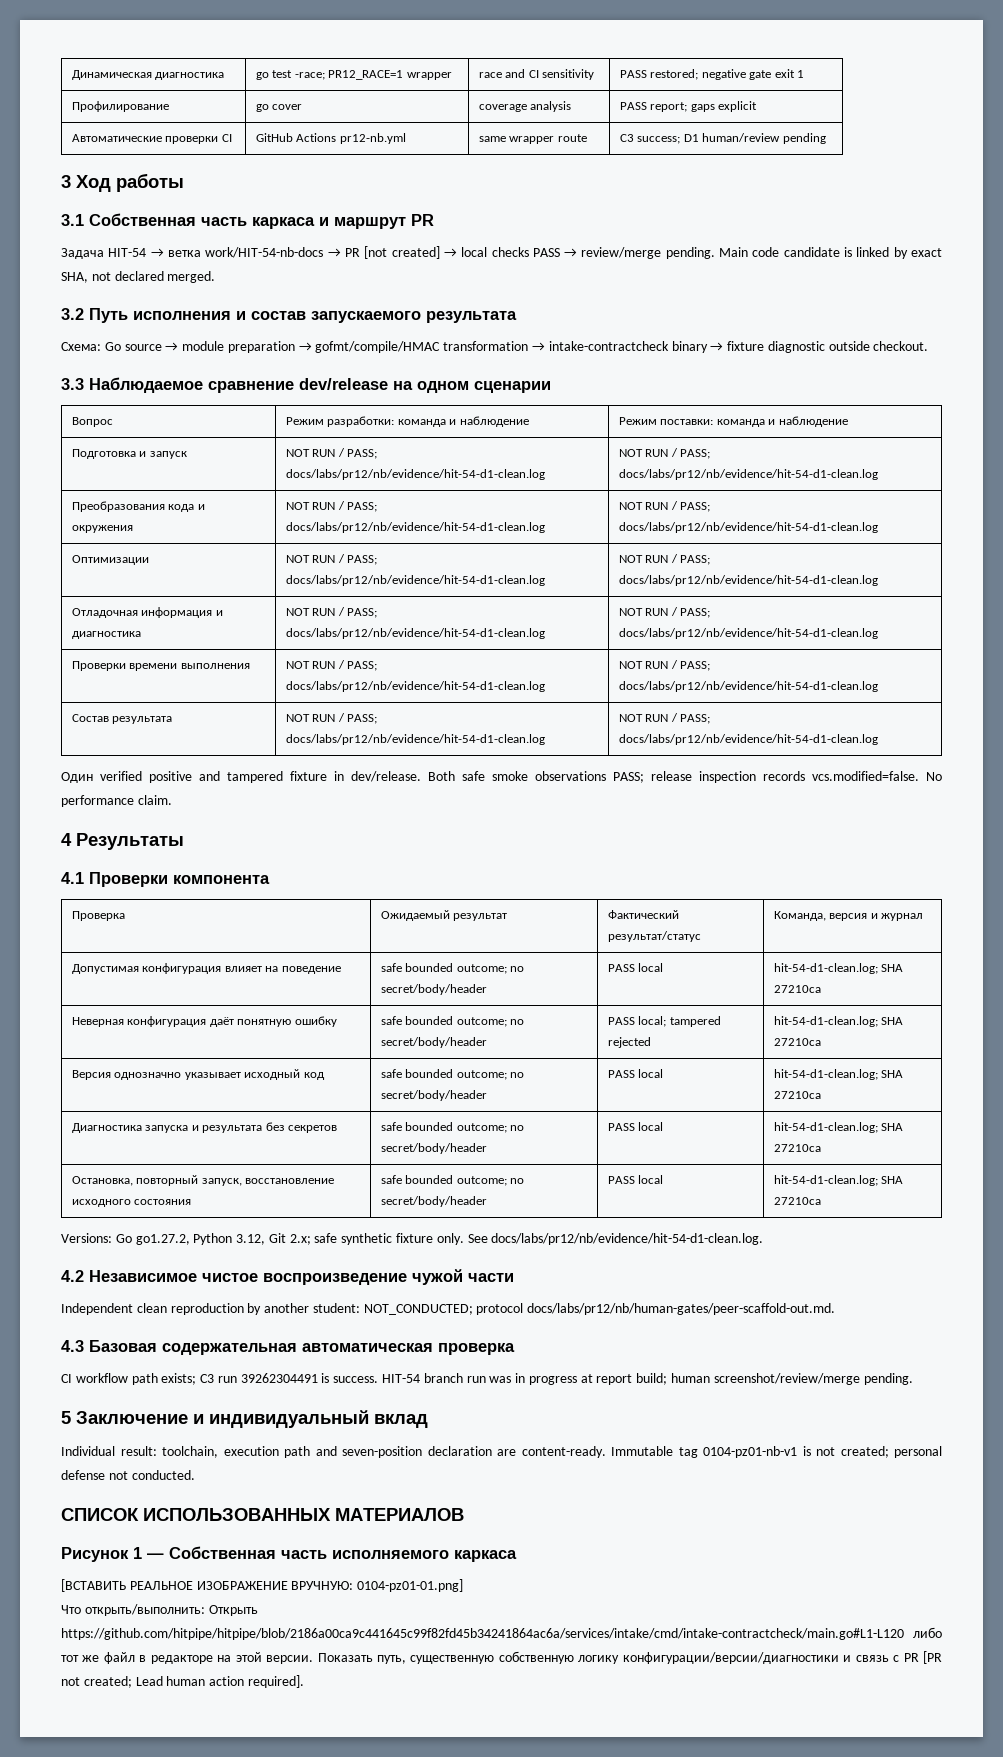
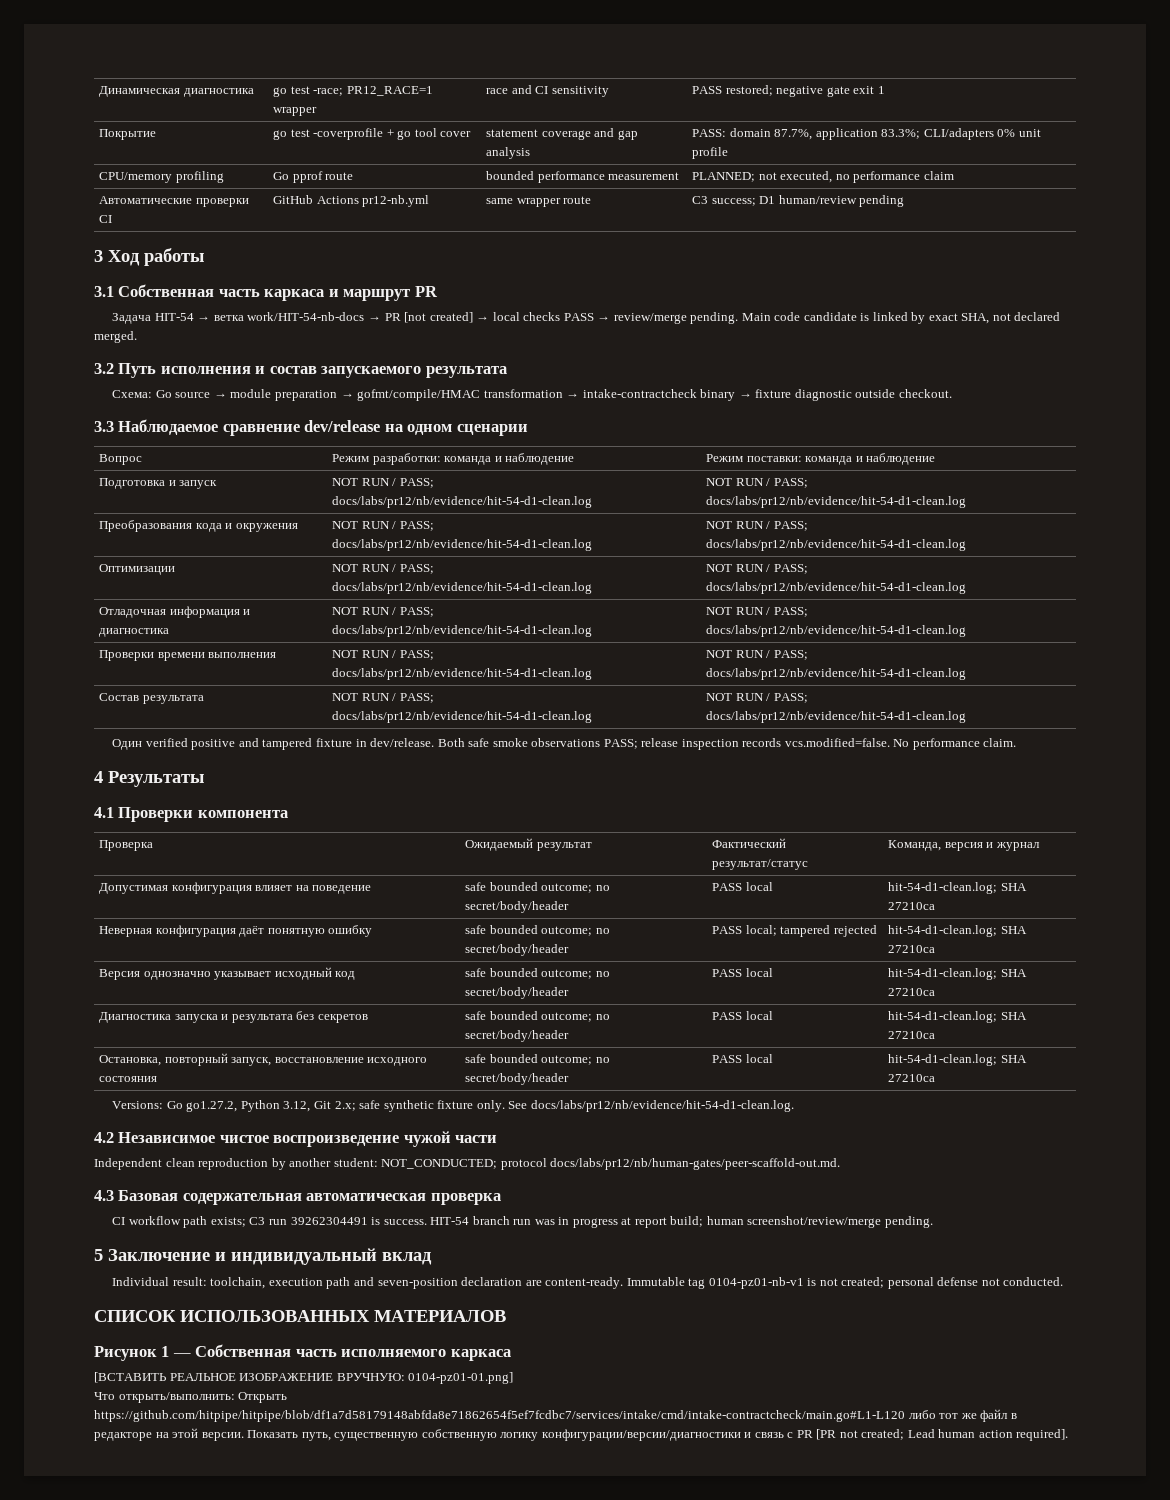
- Профилирование | go cover | coverage analysis | PASS report; gaps explicit
+ Покрытие | go test -coverprofile + go tool cover | statement coverage and gap analysis | PASS: domain 87.7%, application 83.3%; CLI/adapters 0% unit profile
+ CPU/memory profiling | Go pprof route | bounded performance measurement | PLANNED; not executed, no performance claim
- Что открыть/выполнить: Открыть https://github.com/hitpipe/hitpipe/blob/2186a00ca9c441645c99f82fd45b34241864ac6a/services/intake/cmd/intake-contractcheck/main.go#L1-L120 либо тот же файл в редакторе на этой версии.
+ Что открыть/выполнить: Открыть https://github.com/hitpipe/hitpipe/blob/df1a7d58179148abfda8e71862654f5ef7fcdbc7/services/intake/cmd/intake-contractcheck/main.go#L1-L120 либо тот же файл в редакторе на этой версии.

